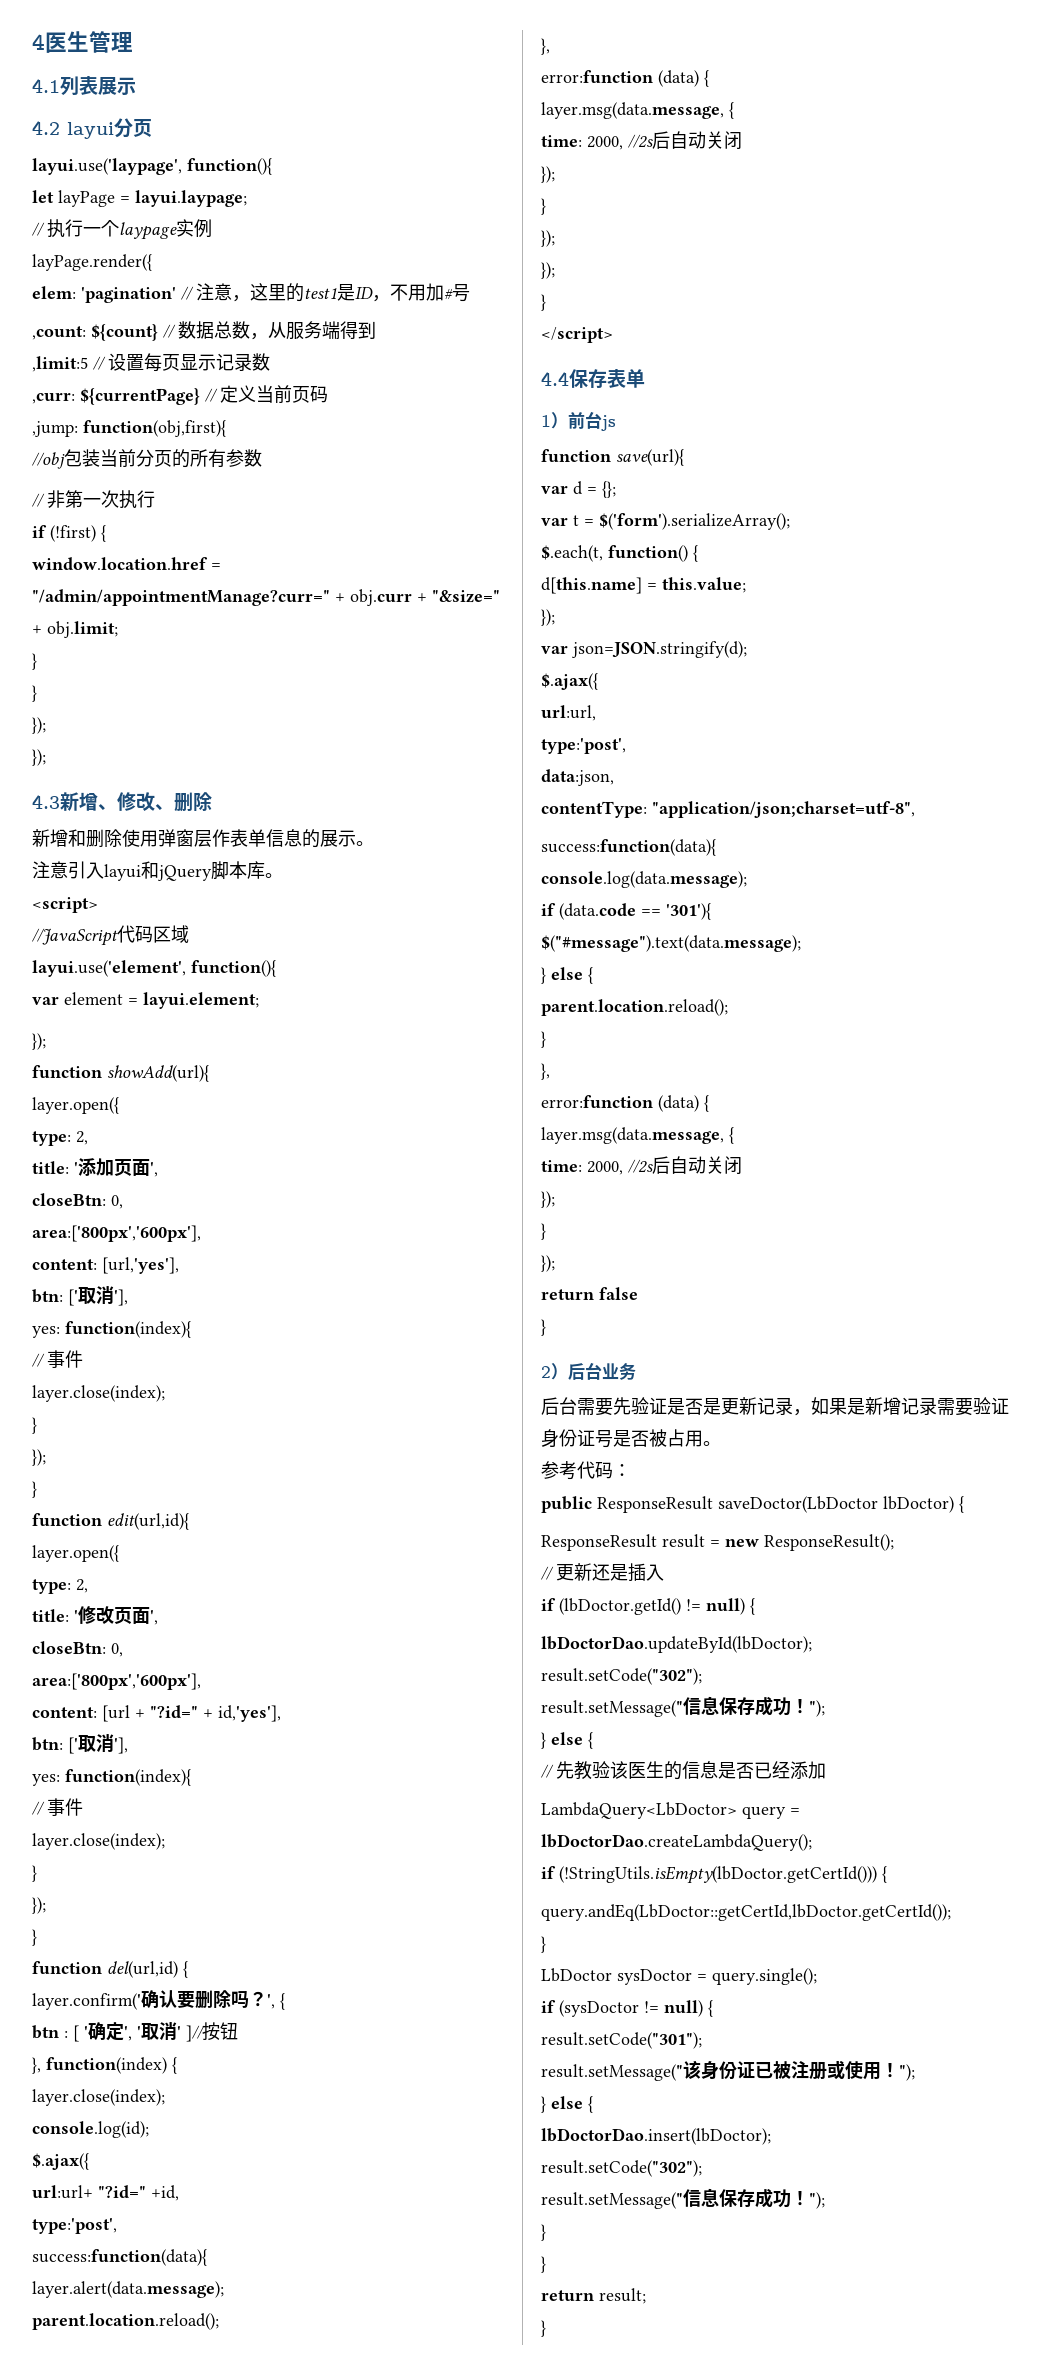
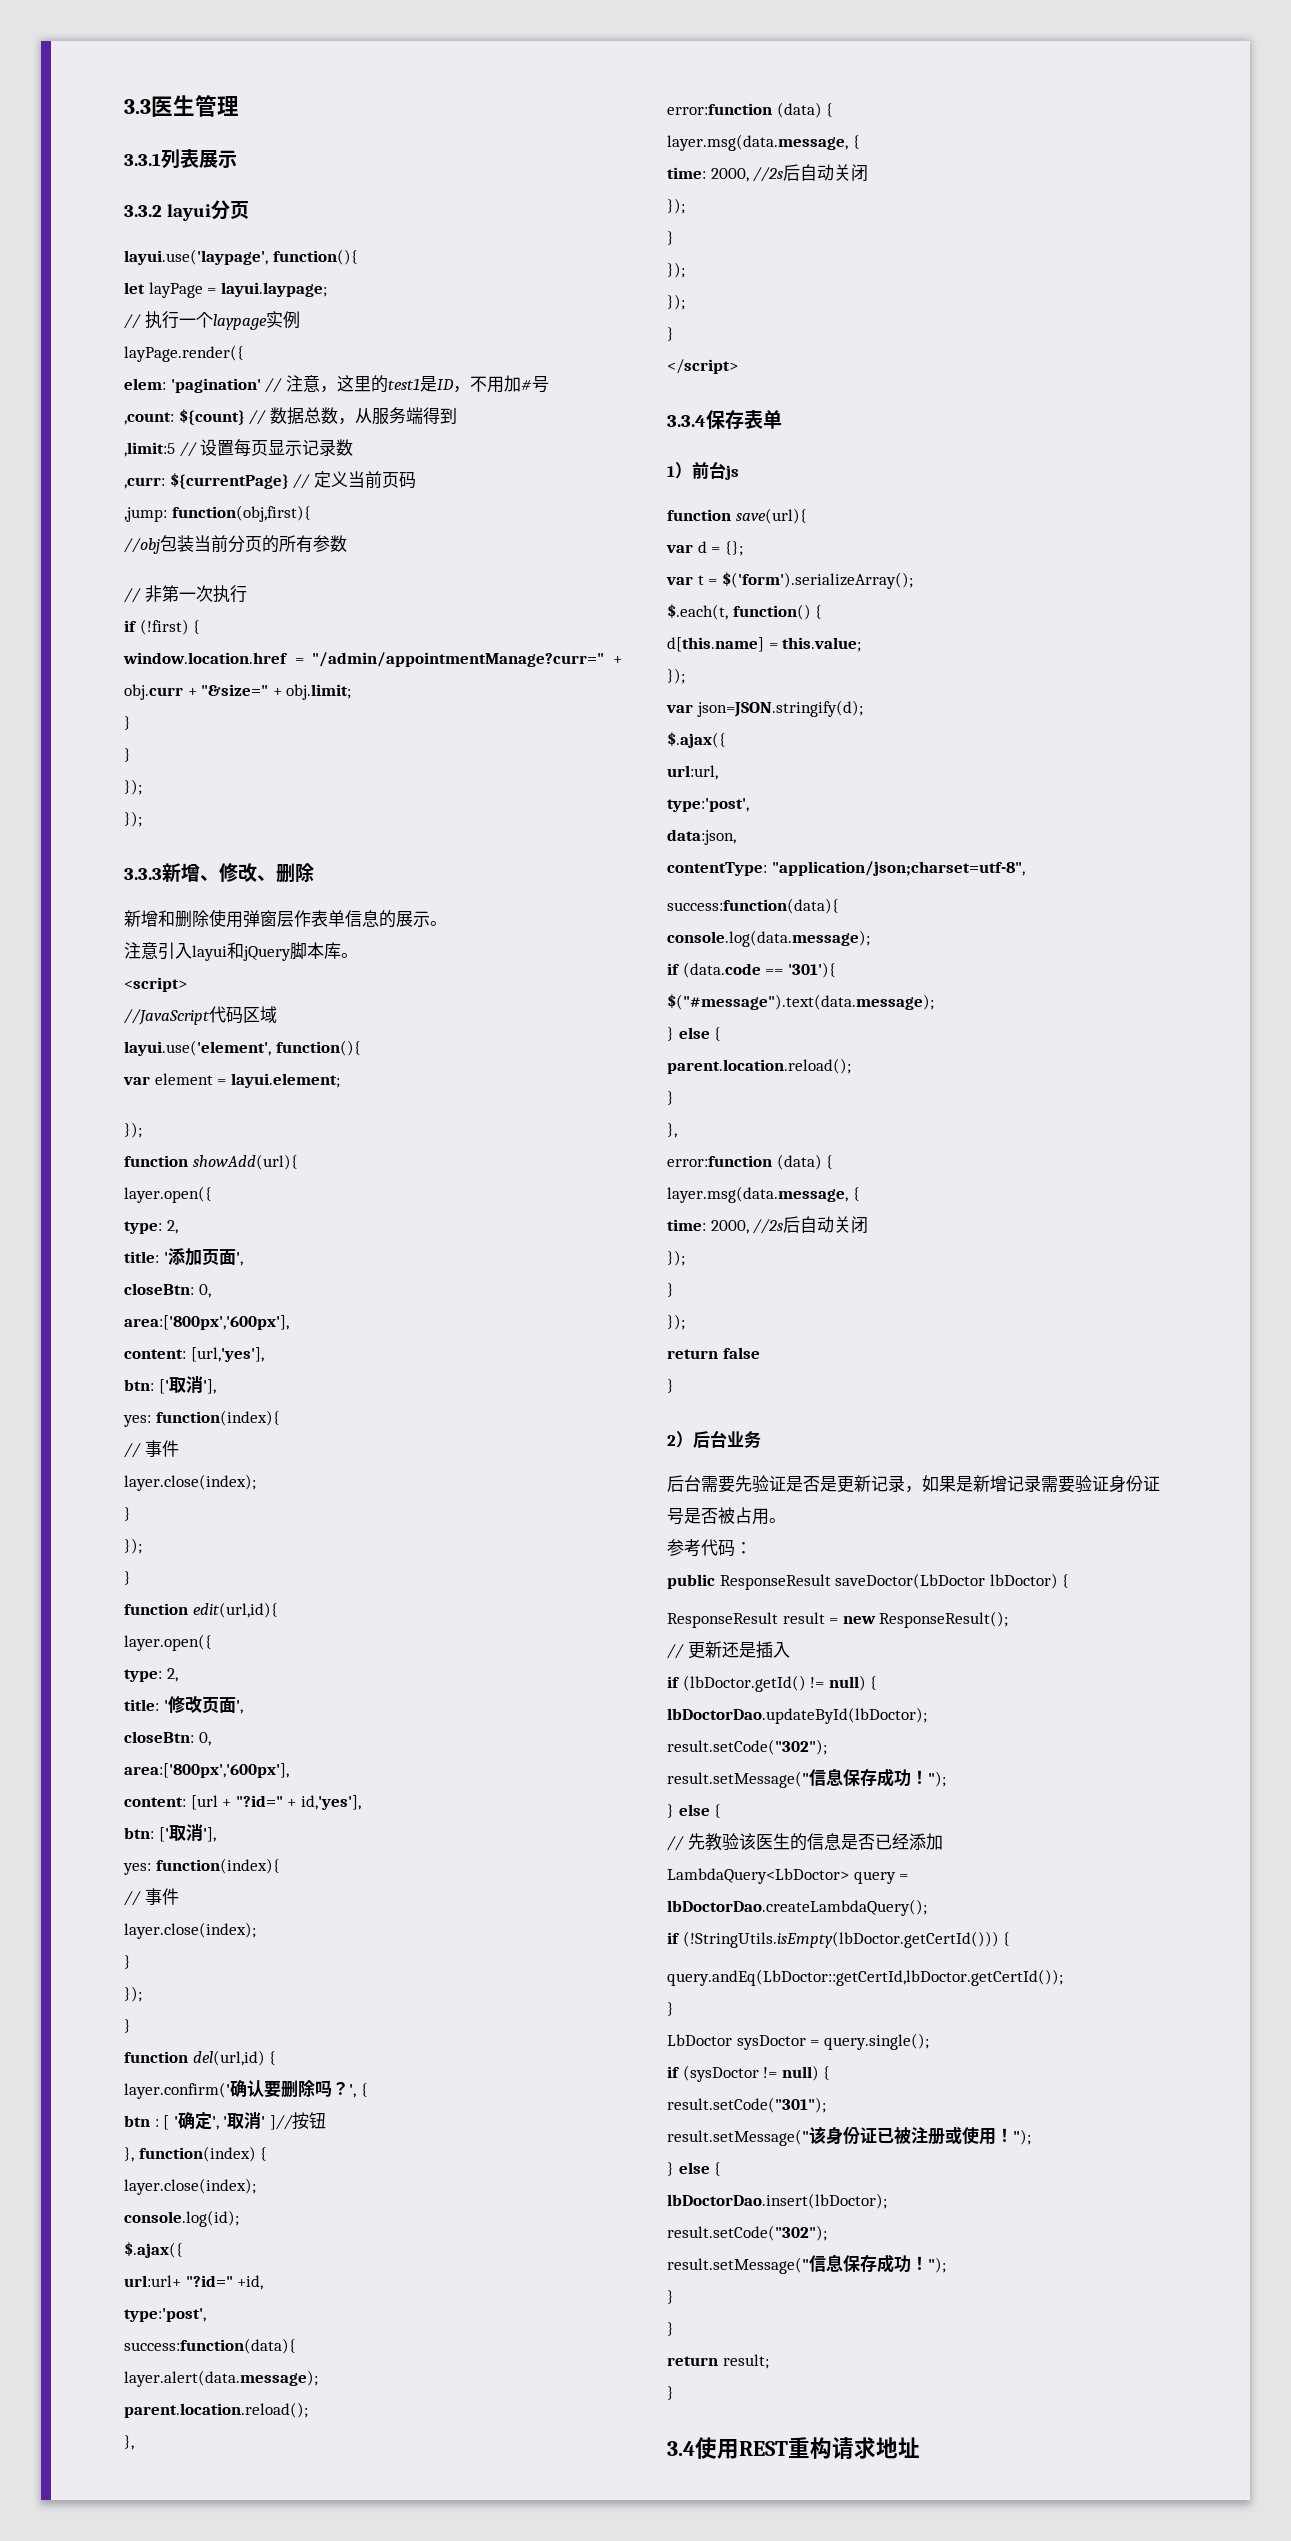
- 4医生管理
+ 3.3医生管理
- 4.1列表展示
+ 3.3.1列表展示
- 4.2 layui分页
+ 3.3.2 layui分页
- 4.3新增、修改、删除
+ 3.3.3新增、修改、删除
- 4.4保存表单
+ 3.3.4保存表单
+ 3.4使用REST重构请求地址

